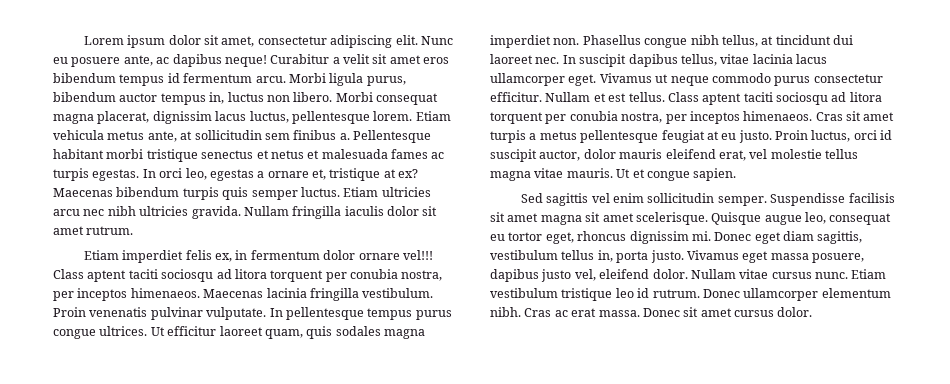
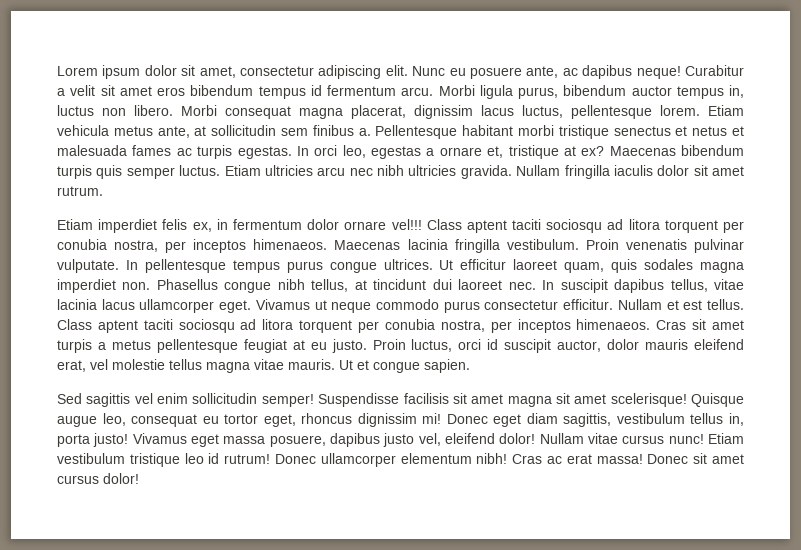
- Sed sagittis vel enim sollicitudin semper.
+ Sed sagittis vel enim sollicitudin semper!
- Suspendisse facilisis sit amet magna sit amet scelerisque.
+ Suspendisse facilisis sit amet magna sit amet scelerisque!
- Quisque augue leo, consequat eu tortor eget, rhoncus dignissim mi.
+ Quisque augue leo, consequat eu tortor eget, rhoncus dignissim mi!
- Donec eget diam sagittis, vestibulum tellus in, porta justo.
+ Donec eget diam sagittis, vestibulum tellus in, porta justo!
- Vivamus eget massa posuere, dapibus justo vel, eleifend dolor.
+ Vivamus eget massa posuere, dapibus justo vel, eleifend dolor!
- Nullam vitae cursus nunc.
+ Nullam vitae cursus nunc!
- Etiam vestibulum tristique leo id rutrum.
+ Etiam vestibulum tristique leo id rutrum!
- Donec ullamcorper elementum nibh.
+ Donec ullamcorper elementum nibh!
- Cras ac erat massa.
+ Cras ac erat massa!
- Donec sit amet cursus dolor.
+ Donec sit amet cursus dolor!

